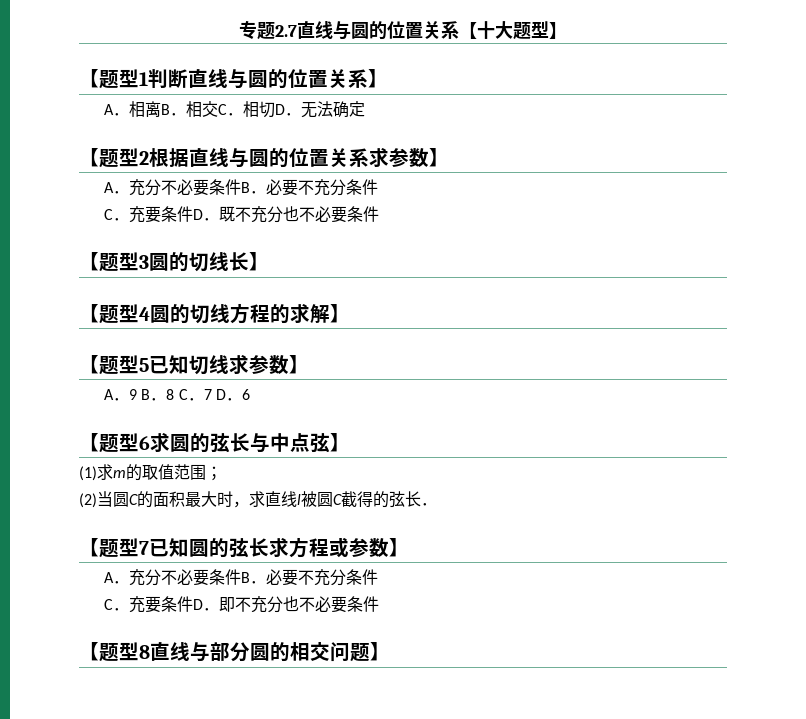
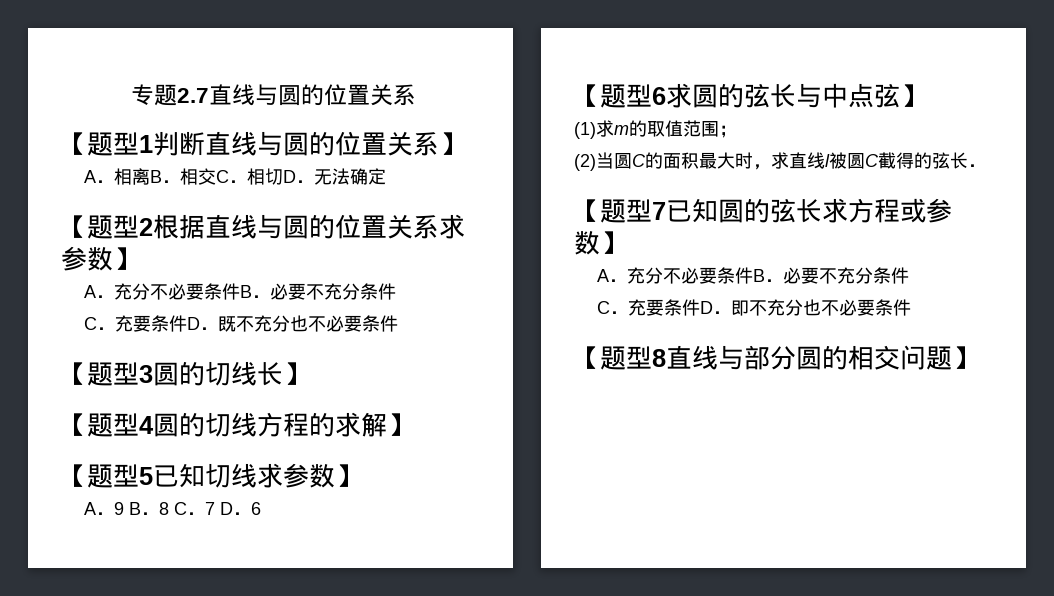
- 专题2.7直线与圆的位置关系【十大题型】
+ 专题2.7直线与圆的位置关系

